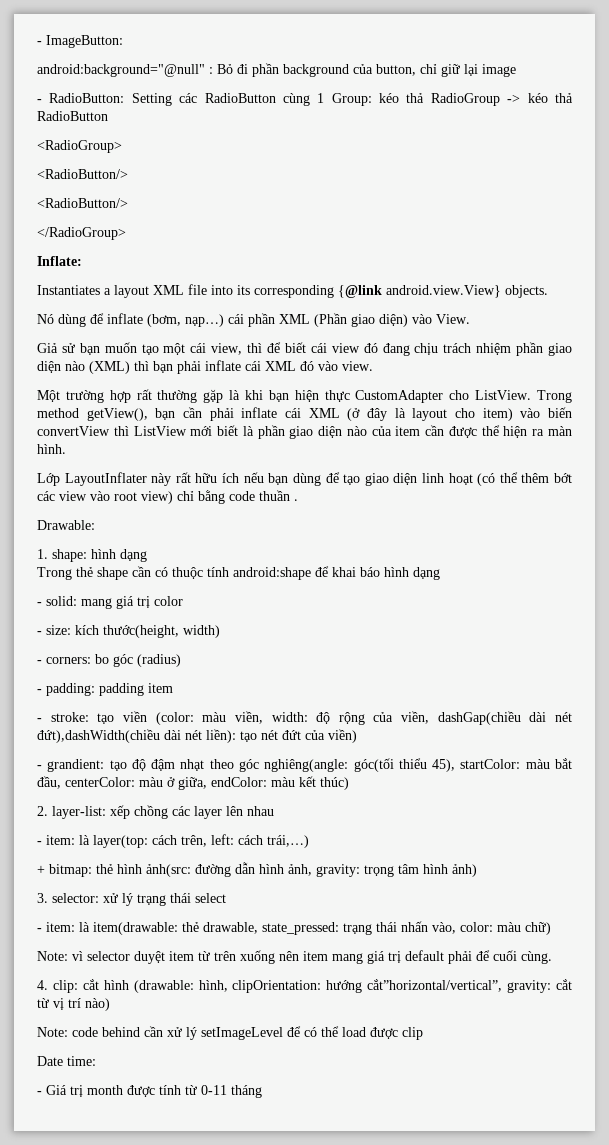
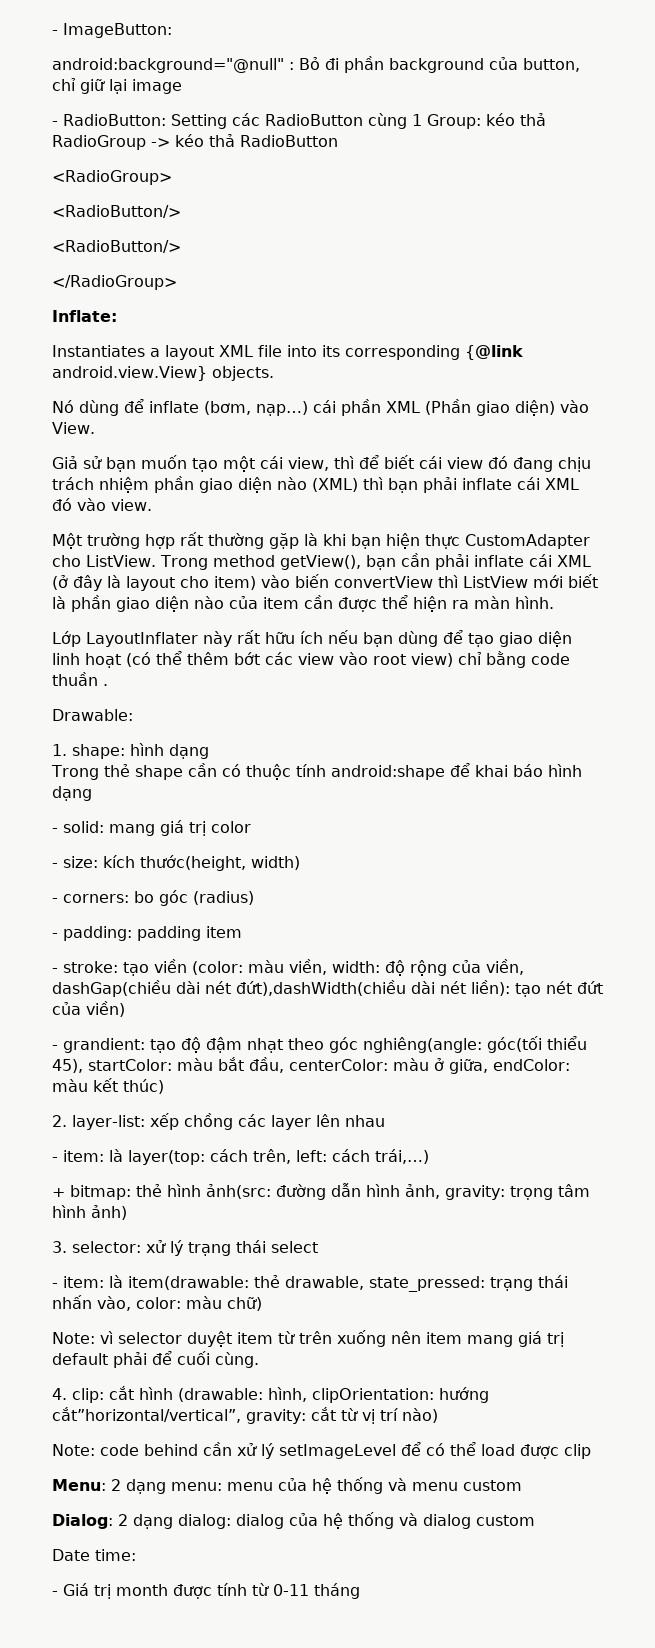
+ Menu: 2 dạng menu: menu của hệ thống và menu custom
+ Dialog: 2 dạng dialog: dialog của hệ thống và dialog custom

